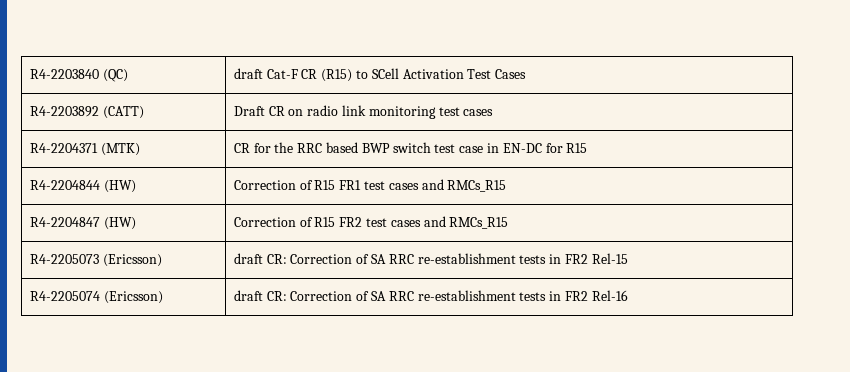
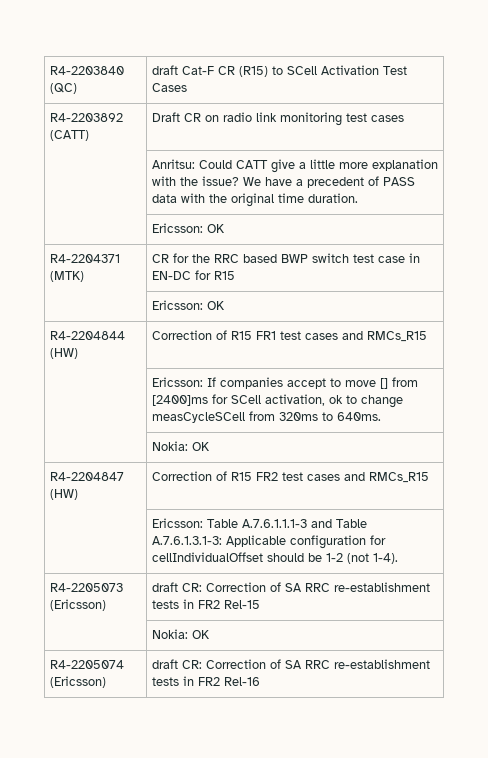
+ | Anritsu: Could CATT give a little more explanation with the issue? We have a precedent of PASS data with the original time duration.
+ | Ericsson: OK
  R4-2204371 (MTK) | CR for the RRC based BWP switch test case in EN-DC for R15
+ | Ericsson: OK
+ | Ericsson: If companies accept to move [] from [2400]ms for SCell activation, ok to change measCycleSCell from 320ms to 640ms.
+ | Nokia: OK
+ | Ericsson: Table A.7.6.1.1.1-3 and Table A.7.6.1.3.1-3: Applicable configuration for cellIndividualOffset should be 1-2 (not 1-4).
  R4-2205073 (Ericsson) | draft CR: Correction of SA RRC re-establishment tests in FR2 Rel-15
+ | Nokia: OK

